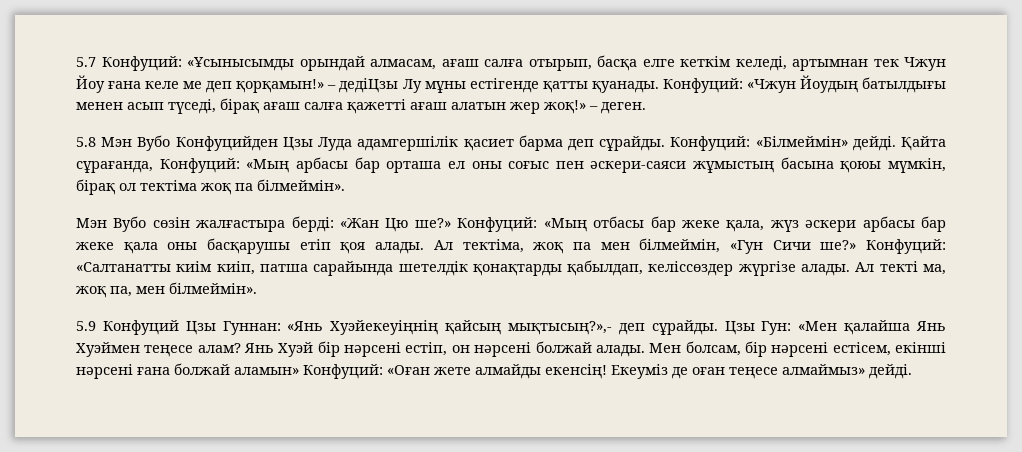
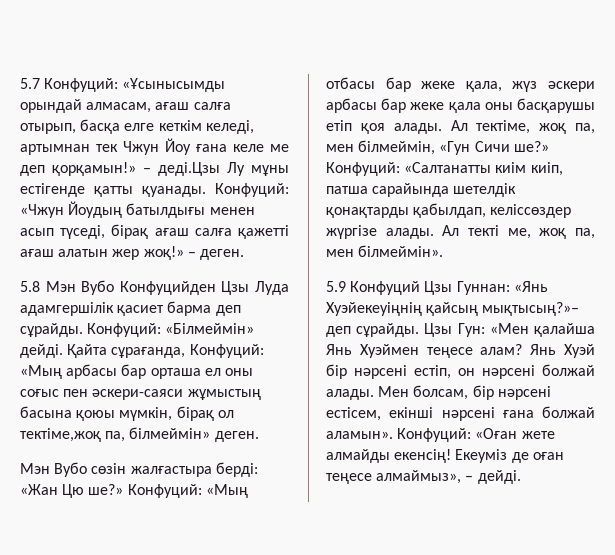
- – дедіЦзы Лу мұны естігенде қатты қуанады.
+ – деді.Цзы Лу мұны естігенде қатты қуанады.
- Қайта сұрағанда, Конфуций: «Мың арбасы бар орташа ел оны соғыс пен әскери-саяси жұмыстың басына қоюы мүмкін, бірақ ол тектіма жоқ па білмеймін».
+ Қайта сұрағанда, Конфуций: «Мың арбасы бар орташа ел оны соғыс пен әскери-саяси жұмыстың басына қоюы мүмкін, бірақ ол тектіме,жоқ па, білмеймін» деген.
- Ал тектіма, жоқ па мен білмеймін, «Гун Сичи ше?»
+ Ал тектіме, жоқ па, мен білмеймін, «Гун Сичи ше?»
- Ал текті ма, жоқ па, мен білмеймін».
+ Ал текті ме, жоқ па, мен білмеймін».
- 5.9 Конфуций Цзы Гуннан: «Янь Хуэйекеуіңнің қайсың мықтысың?»,- деп сұрайды.
+ 5.9 Конфуций Цзы Гуннан: «Янь Хуэйекеуіңнің қайсың мықтысың?»– деп сұрайды.
- Мен болсам, бір нәрсені естісем, екінші нәрсені ғана болжай аламын» Конфуций: «Оған жете алмайды екенсің!
+ Мен болсам, бір нәрсені естісем, екінші нәрсені ғана болжай аламын». Конфуций: «Оған жете алмайды екенсің!
- Екеуміз де оған теңесе алмаймыз» дейді.
+ Екеуміз де оған теңесе алмаймыз», – дейді.

